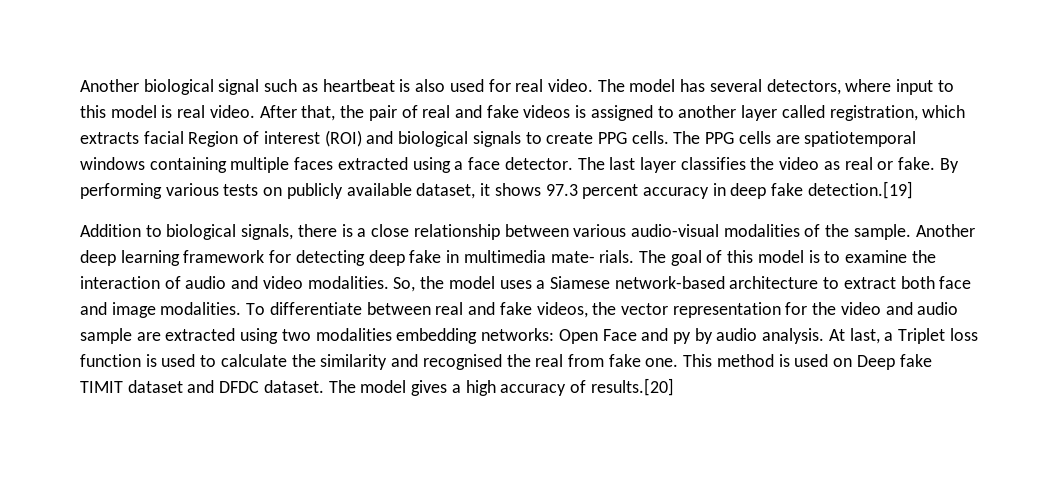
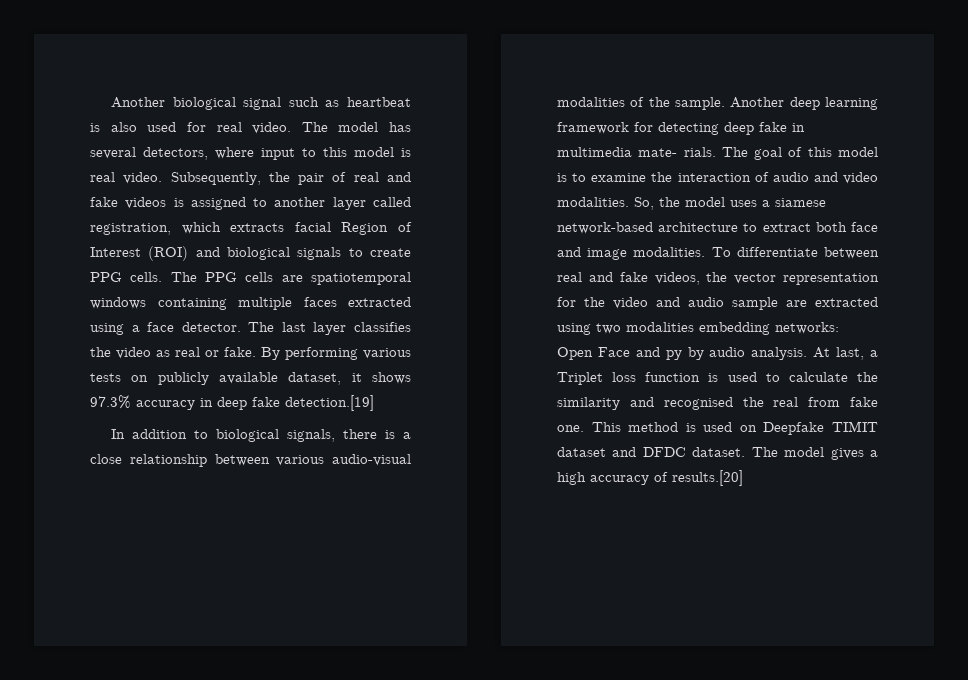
- After that, the pair of real and fake videos is assigned to another layer called registration, which extracts facial Region of interest (ROI) and biological signals to create PPG cells.
+ Subsequently, the pair of real and fake videos is assigned to another layer called registration, which extracts facial Region of Interest (ROI) and biological signals to create PPG cells.
- By performing various tests on publicly available dataset, it shows 97.3 percent accuracy in deep fake detection.[19]
+ By performing various tests on publicly available dataset, it shows 97.3% accuracy in deep fake detection.[19]
- Addition to biological signals, there is a close relationship between various audio-visual modalities of the sample.
+ In addition to biological signals, there is a close relationship between various audio-visual modalities of the sample.
- So, the model uses a Siamese network-based architecture to extract both face and image modalities.
+ So, the model uses a siamese network-based architecture to extract both face and image modalities.
- This method is used on Deep fake TIMIT dataset and DFDC dataset.
+ This method is used on Deepfake TIMIT dataset and DFDC dataset.

